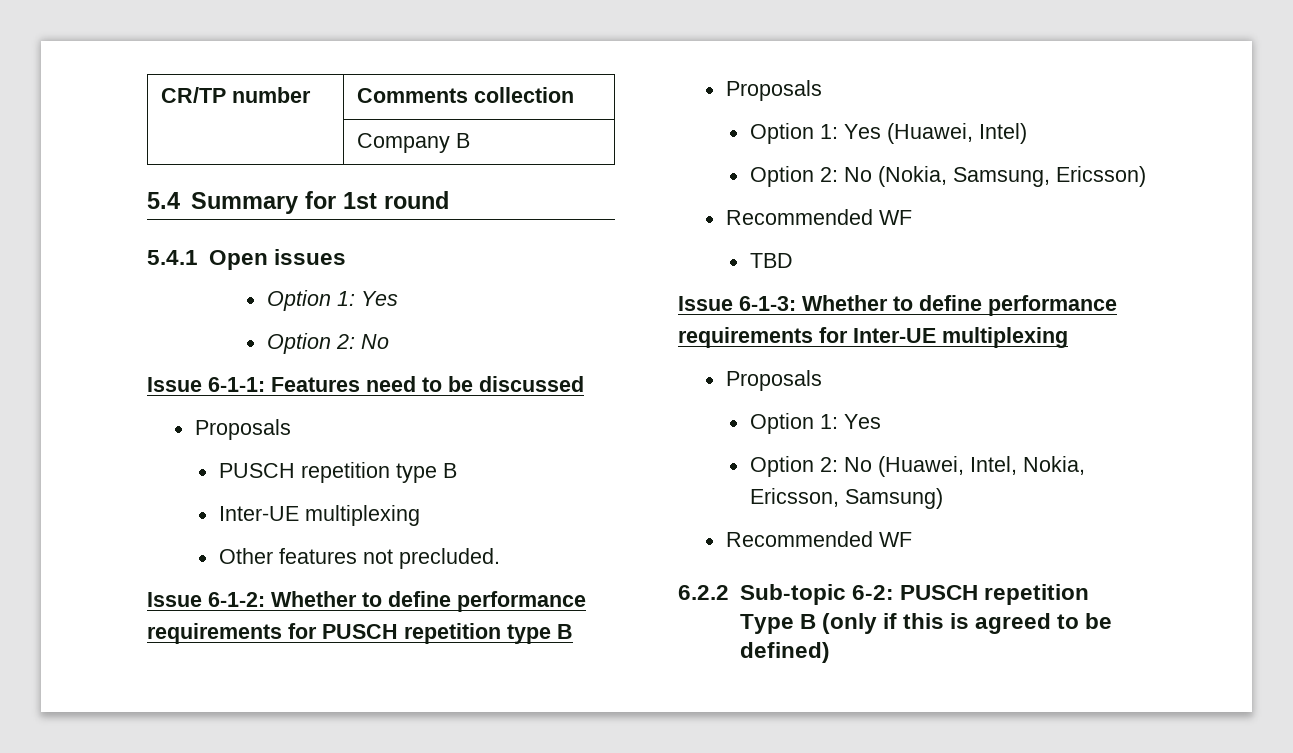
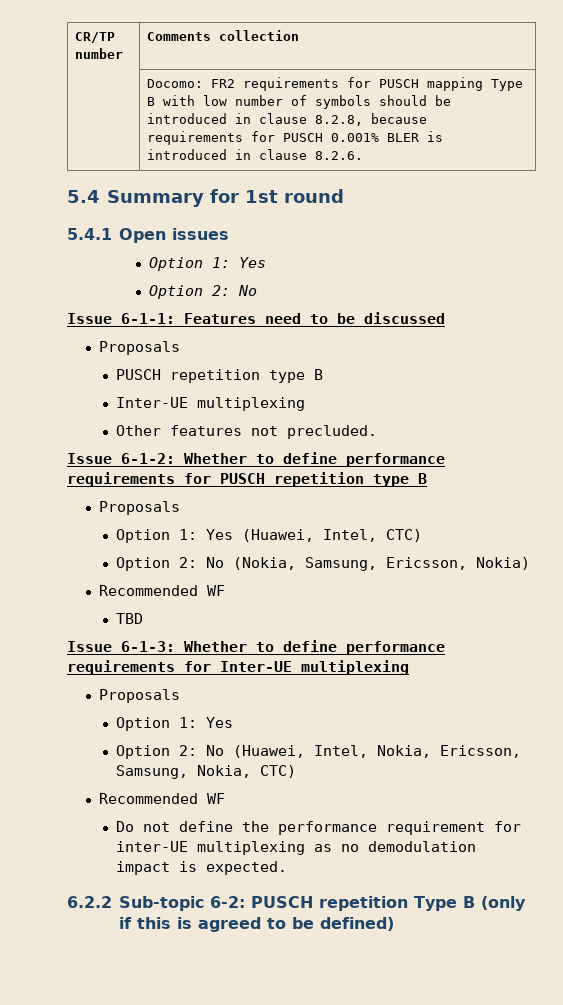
- | Company B
+ | Docomo: FR2 requirements for PUSCH mapping Type B with low number of symbols should be introduced in clause 8.2.8, because requirements for PUSCH 0.001% BLER is introduced in clause 8.2.6.
- Option 1: Yes (Huawei, Intel)
+ Option 1: Yes (Huawei, Intel, CTC)
- Option 2: No (Nokia, Samsung, Ericsson)
+ Option 2: No (Nokia, Samsung, Ericsson, Nokia)
- Option 2: No (Huawei, Intel, Nokia, Ericsson, Samsung)
+ Option 2: No (Huawei, Intel, Nokia, Ericsson, Samsung, Nokia, CTC)
  Recommended WF
+ Do not define the performance requirement for inter-UE multiplexing as no demodulation impact is expected.

